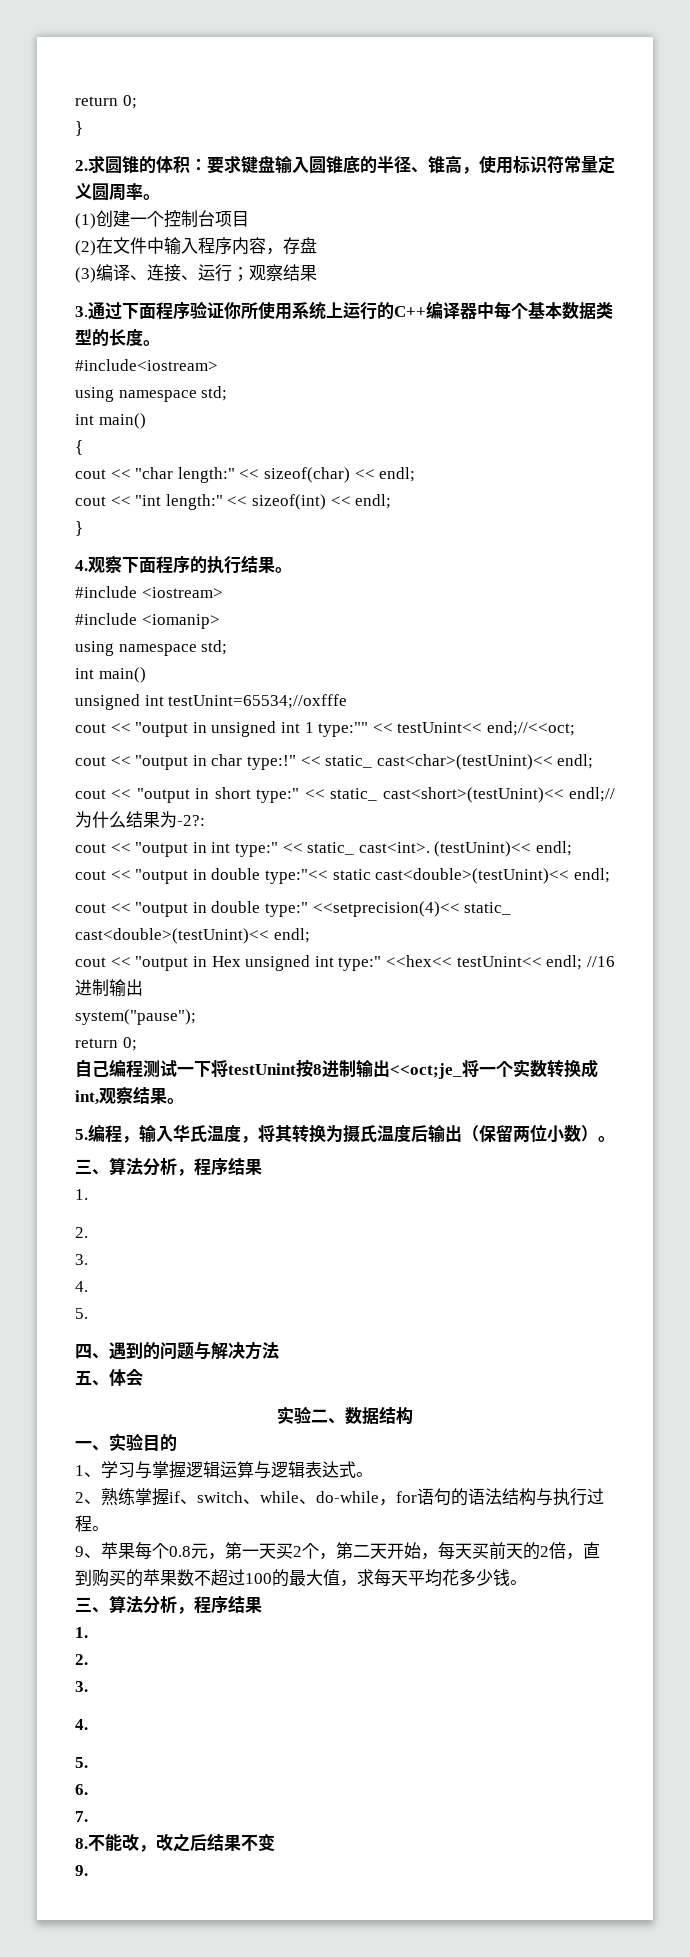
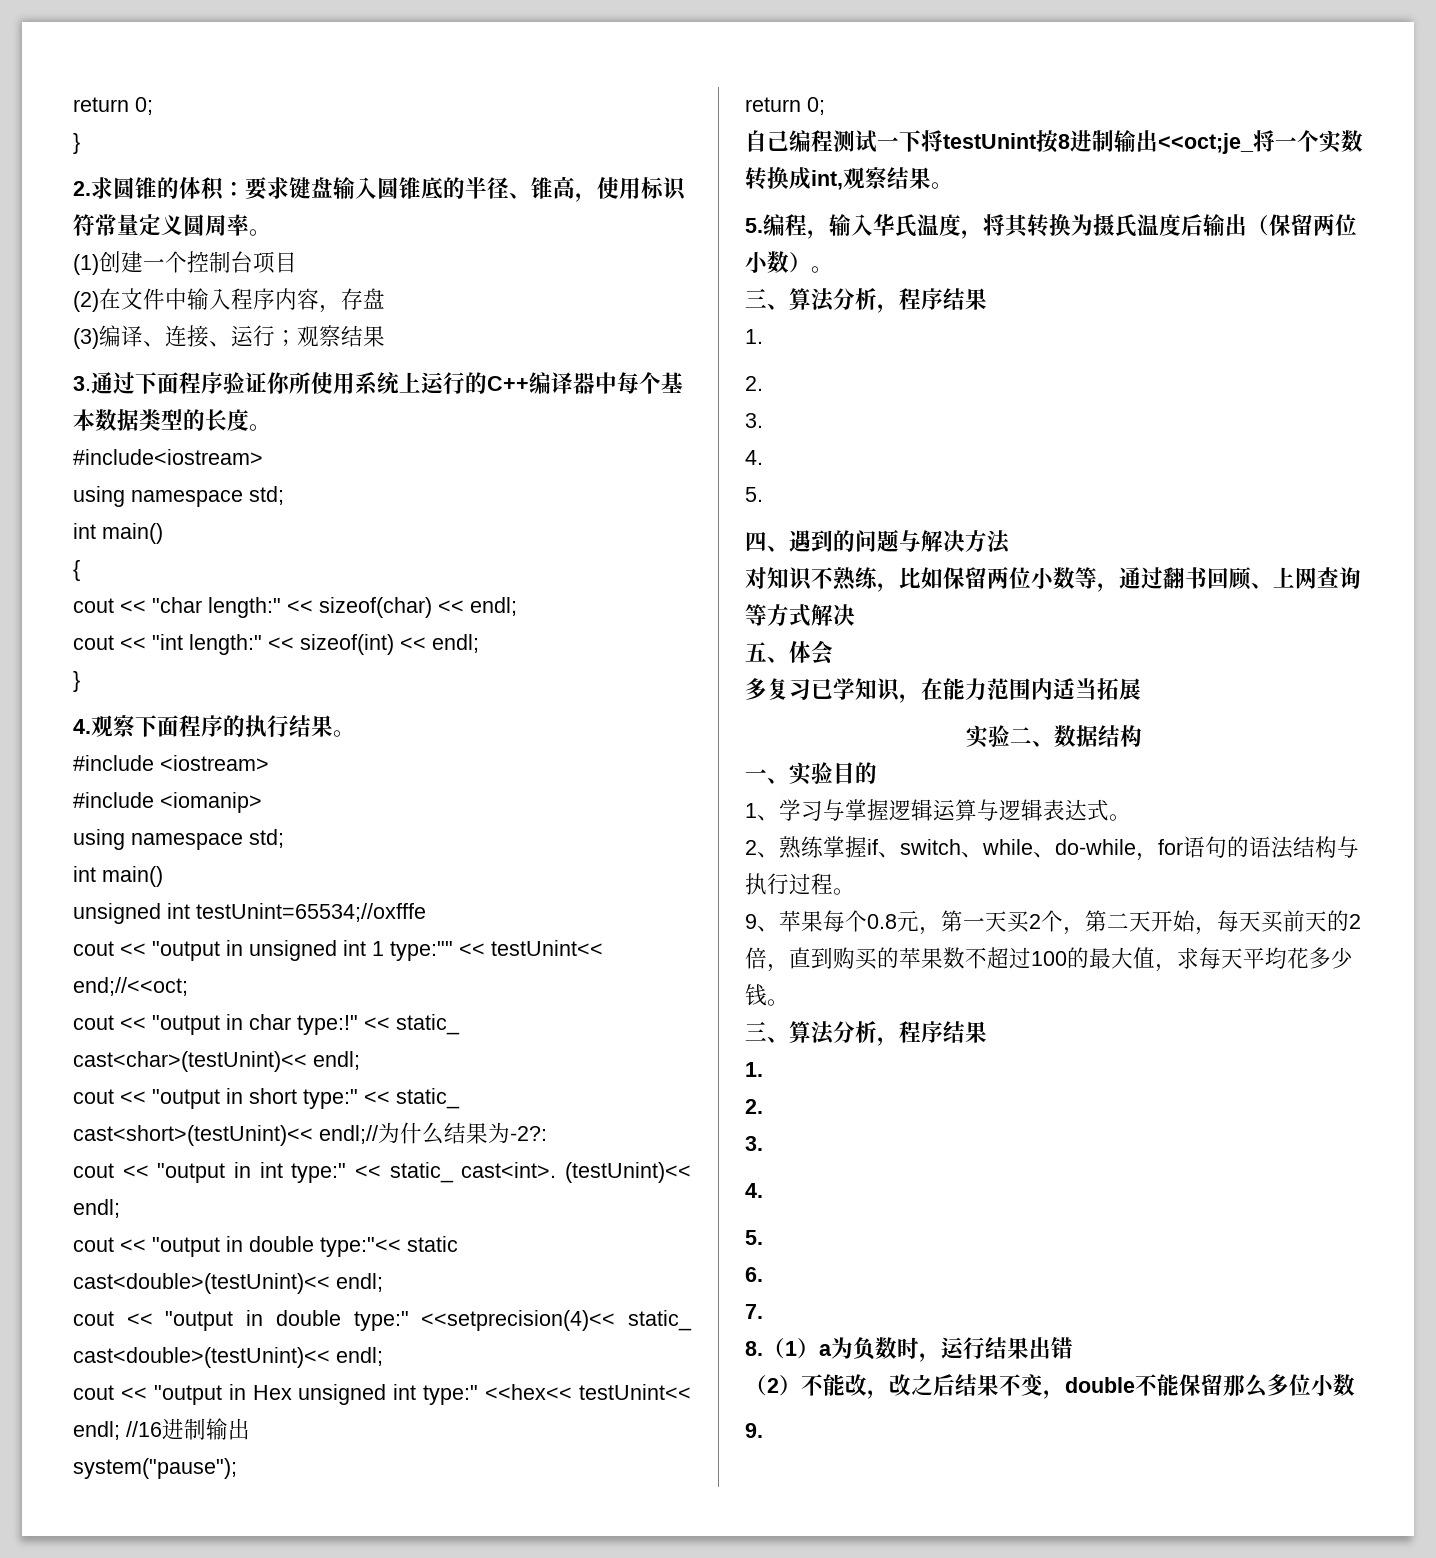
+ 对知识不熟练，比如保留两位小数等，通过翻书回顾、上网查询等方式解决
  五、体会
+ 多复习已学知识，在能力范围内适当拓展
- 8.不能改，改之后结果不变
+ 8.（1）a为负数时，运行结果出错
+ （2）不能改，改之后结果不变，double不能保留那么多位小数

